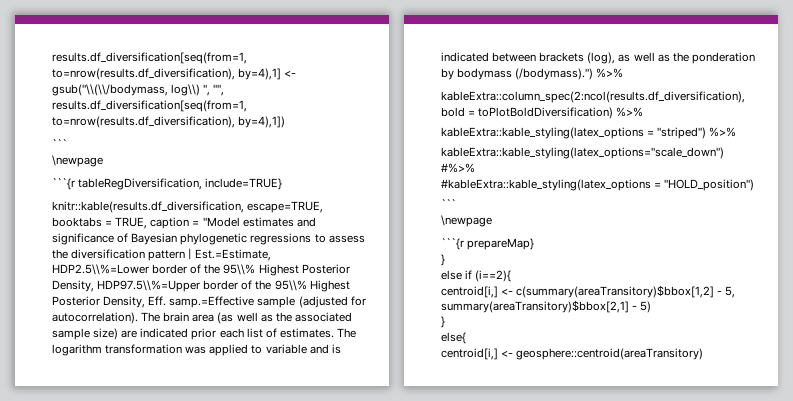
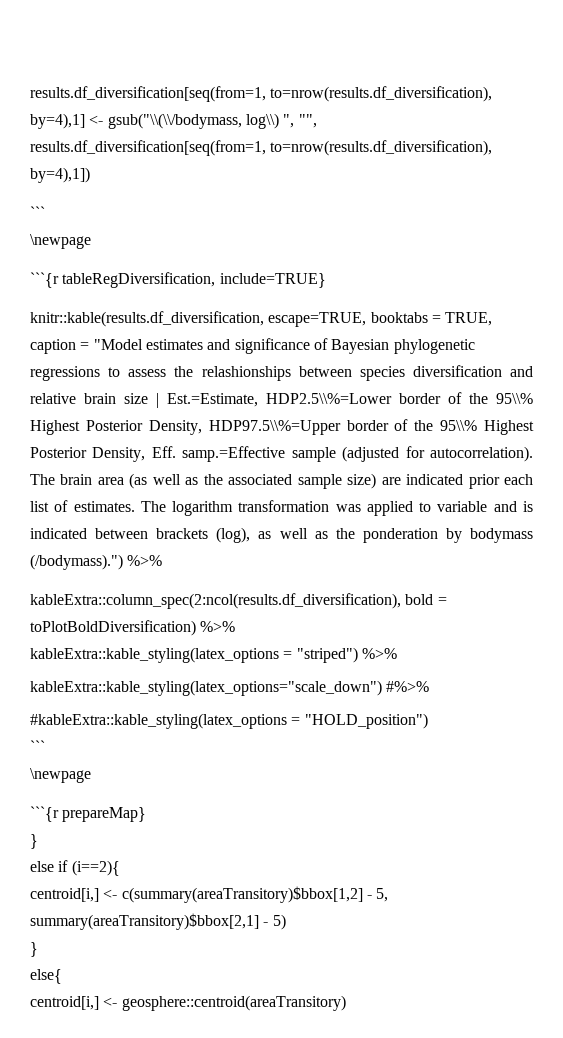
- knitr::kable(results.df_diversification, escape=TRUE, booktabs = TRUE, caption = "Model estimates and significance of Bayesian phylogenetic regressions to assess the diversification pattern | Est.=Estimate, HDP2.5\\%=Lower border of the 95\\% Highest Posterior Density, HDP97.5\\%=Upper border of the 95\\% Highest Posterior Density, Eff. samp.=Effective sample (adjusted for autocorrelation).
+ knitr::kable(results.df_diversification, escape=TRUE, booktabs = TRUE, caption = "Model estimates and significance of Bayesian phylogenetic regressions to assess the relashionships between species diversification and relative brain size | Est.=Estimate, HDP2.5\\%=Lower border of the 95\\% Highest Posterior Density, HDP97.5\\%=Upper border of the 95\\% Highest Posterior Density, Eff. samp.=Effective sample (adjusted for autocorrelation).

